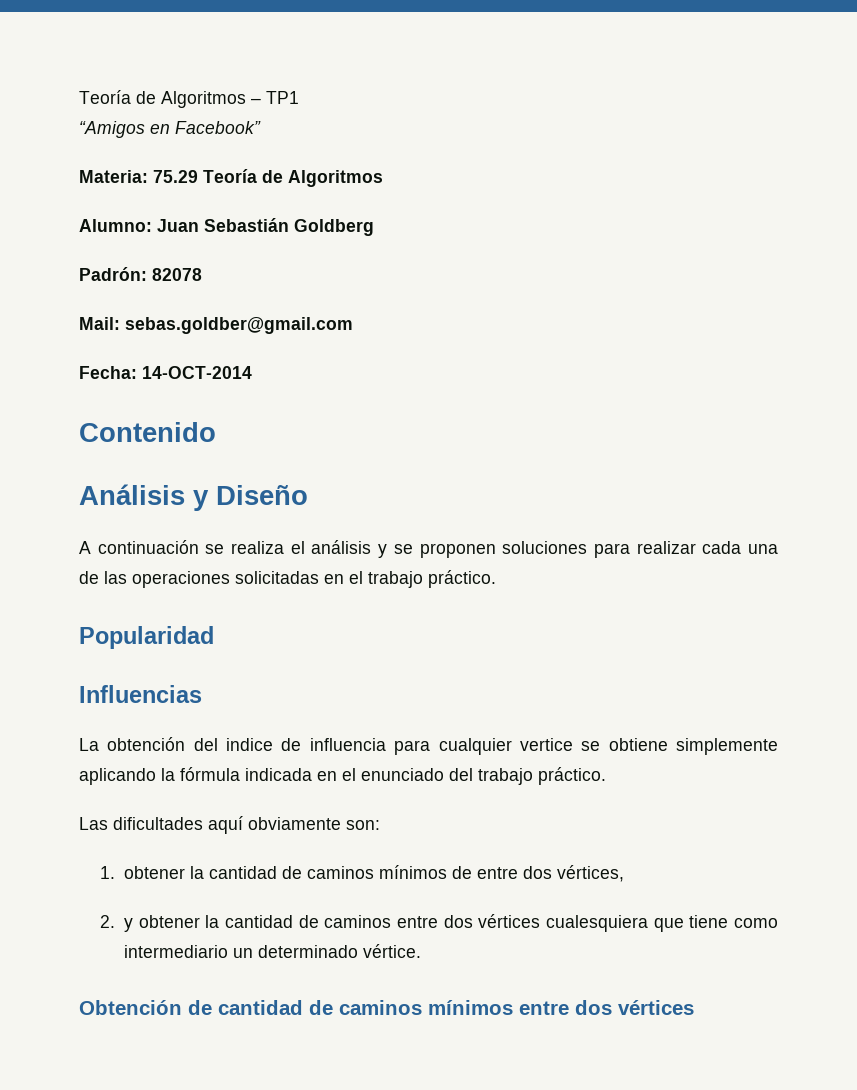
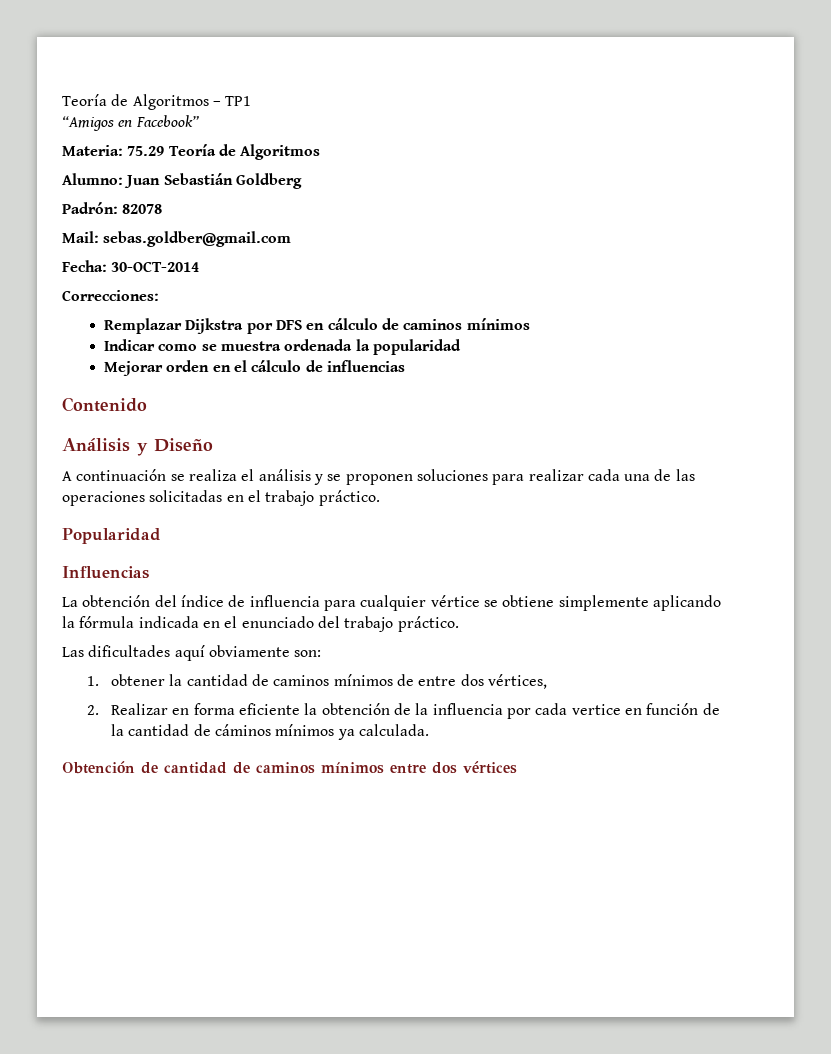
- Fecha: 14-OCT-2014
+ Fecha: 30-OCT-2014
+ Correcciones:
+ Remplazar Dijkstra por DFS en cálculo de caminos mínimos
+ Indicar como se muestra ordenada la popularidad
+ Mejorar orden en el cálculo de influencias
- La obtención del indice de influencia para cualquier vertice se obtiene simplemente aplicando la fórmula indicada en el enunciado del trabajo práctico.
+ La obtención del índice de influencia para cualquier vértice se obtiene simplemente aplicando la fórmula indicada en el enunciado del trabajo práctico.
- 2. y obtener la cantidad de caminos entre dos vértices cualesquiera que tiene como intermediario un determinado vértice.
+ 2. Realizar en forma eficiente la obtención de la influencia por cada vertice en función de la cantidad de cáminos mínimos ya calculada.

